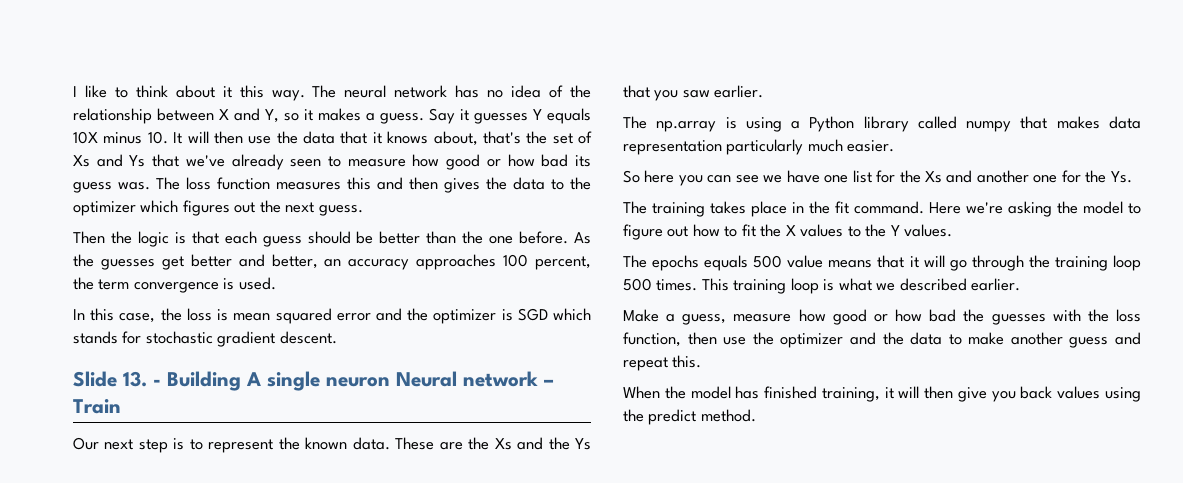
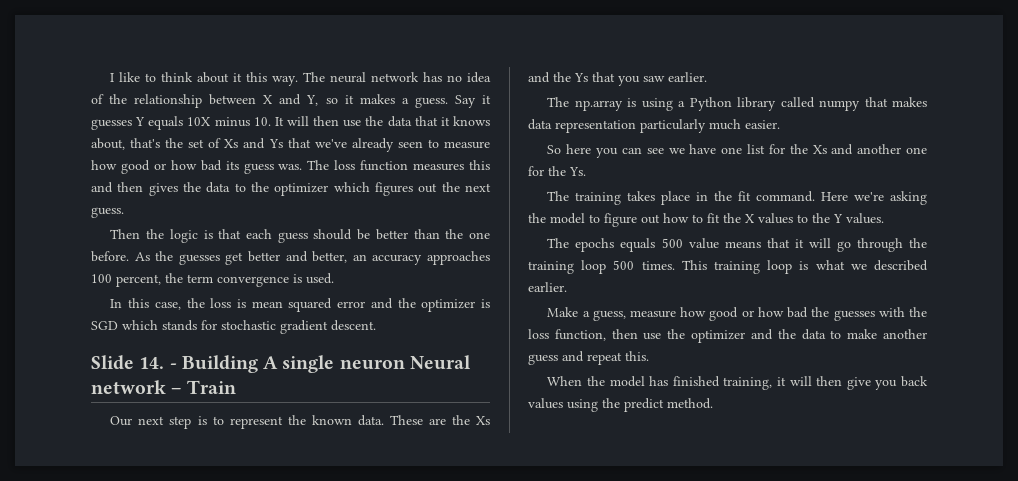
- Slide 13. - Building A single neuron Neural network – Train
+ Slide 14. - Building A single neuron Neural network – Train

